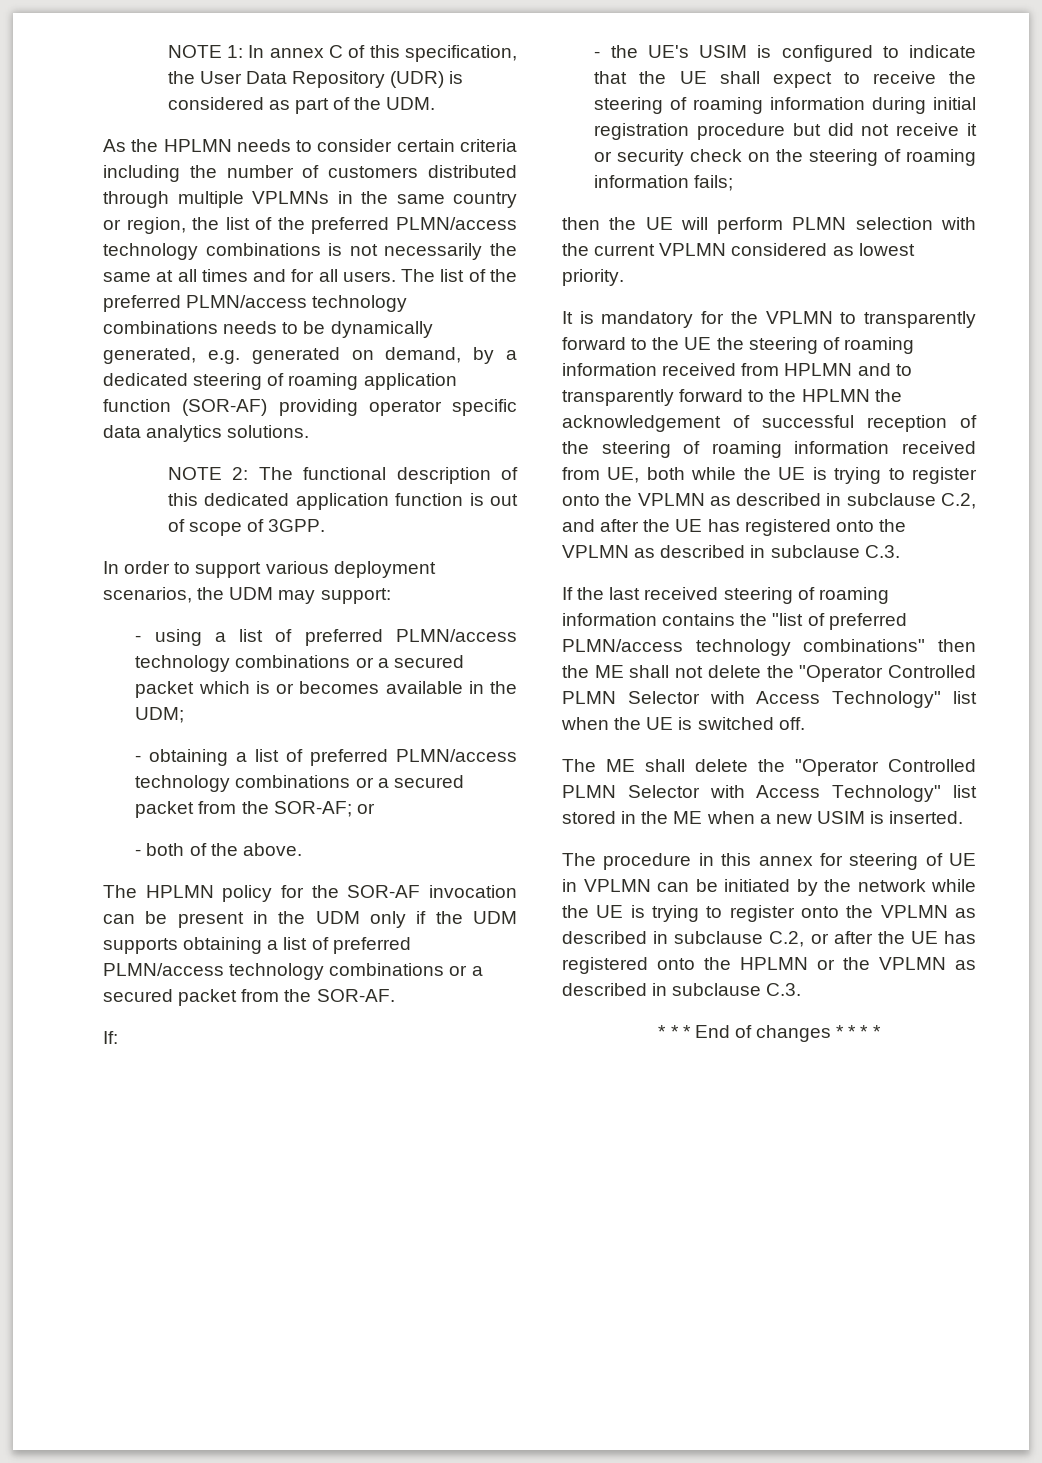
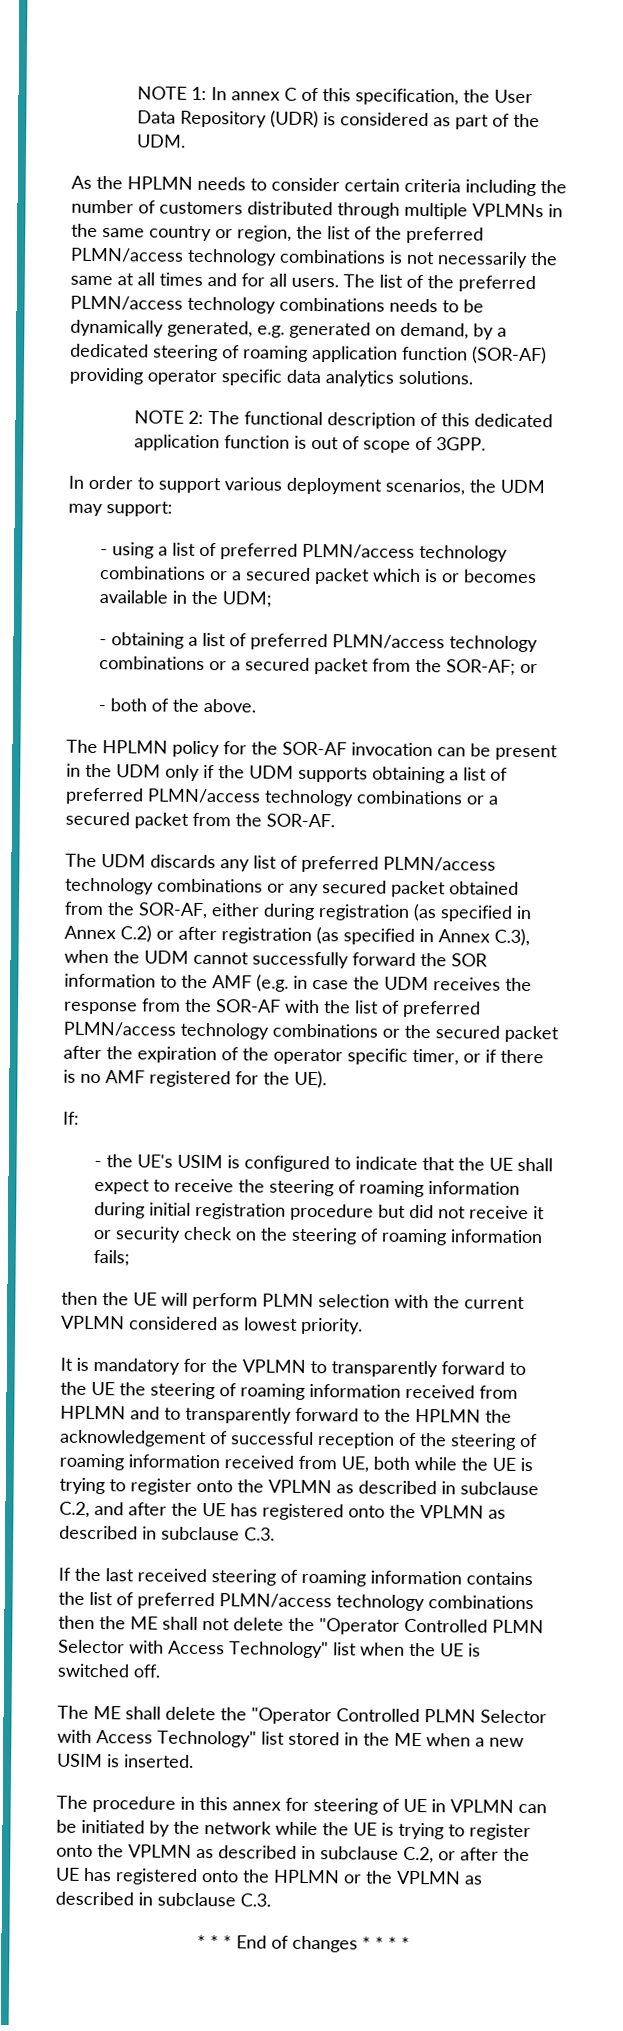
+ The UDM discards any list of preferred PLMN/access technology combinations or any secured packet obtained from the SOR-AF, either during registration (as specified in Annex C.2) or after registration (as specified in Annex C.3), when the UDM cannot successfully forward the SOR information to the AMF (e.g. in case the UDM receives the response from the SOR-AF with the list of preferred PLMN/access technology combinations or the secured packet after the expiration of the operator specific timer, or if there is no AMF registered for the UE).
- If the last received steering of roaming information contains the "list of preferred PLMN/access technology combinations" then the ME shall not delete the "Operator Controlled PLMN Selector with Access Technology" list when the UE is switched off.
+ If the last received steering of roaming information contains the list of preferred PLMN/access technology combinations then the ME shall not delete the "Operator Controlled PLMN Selector with Access Technology" list when the UE is switched off.

